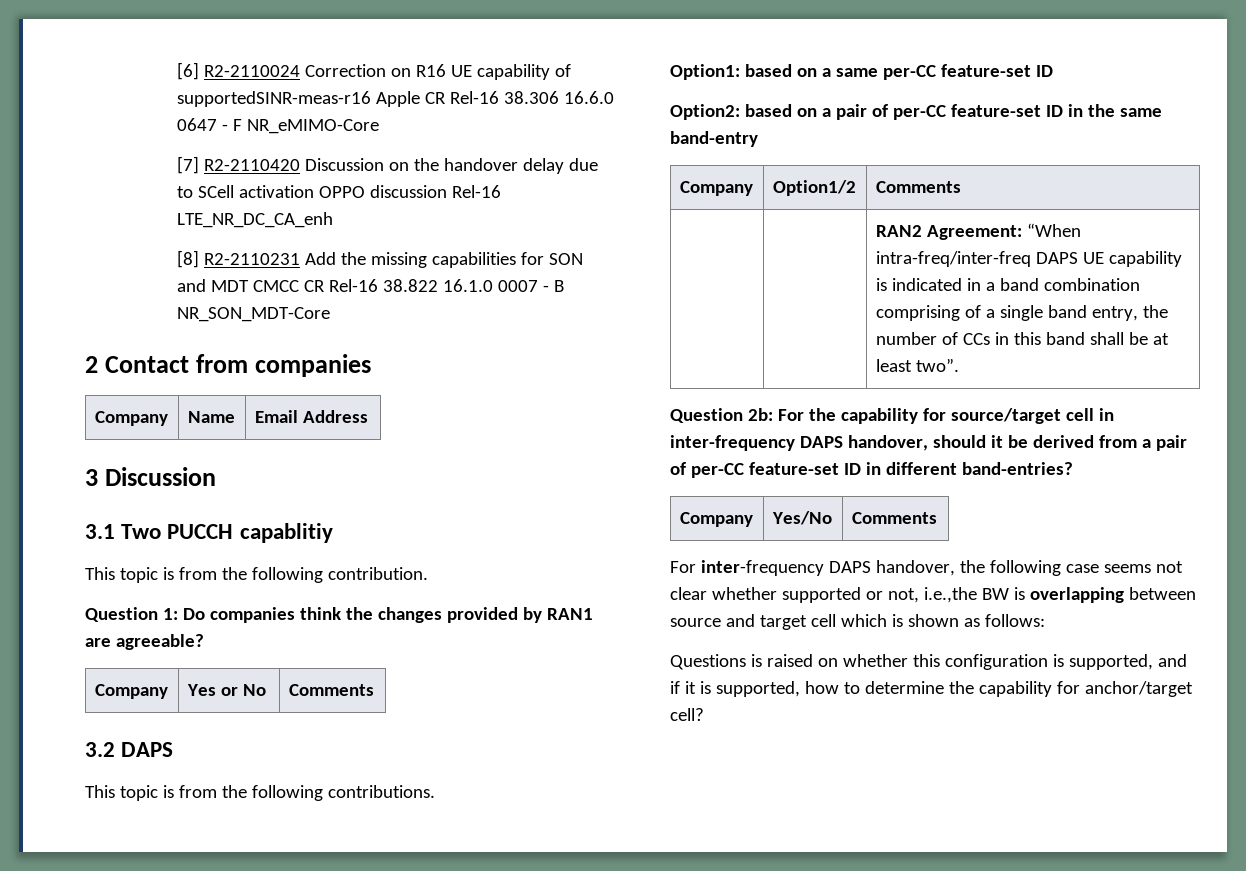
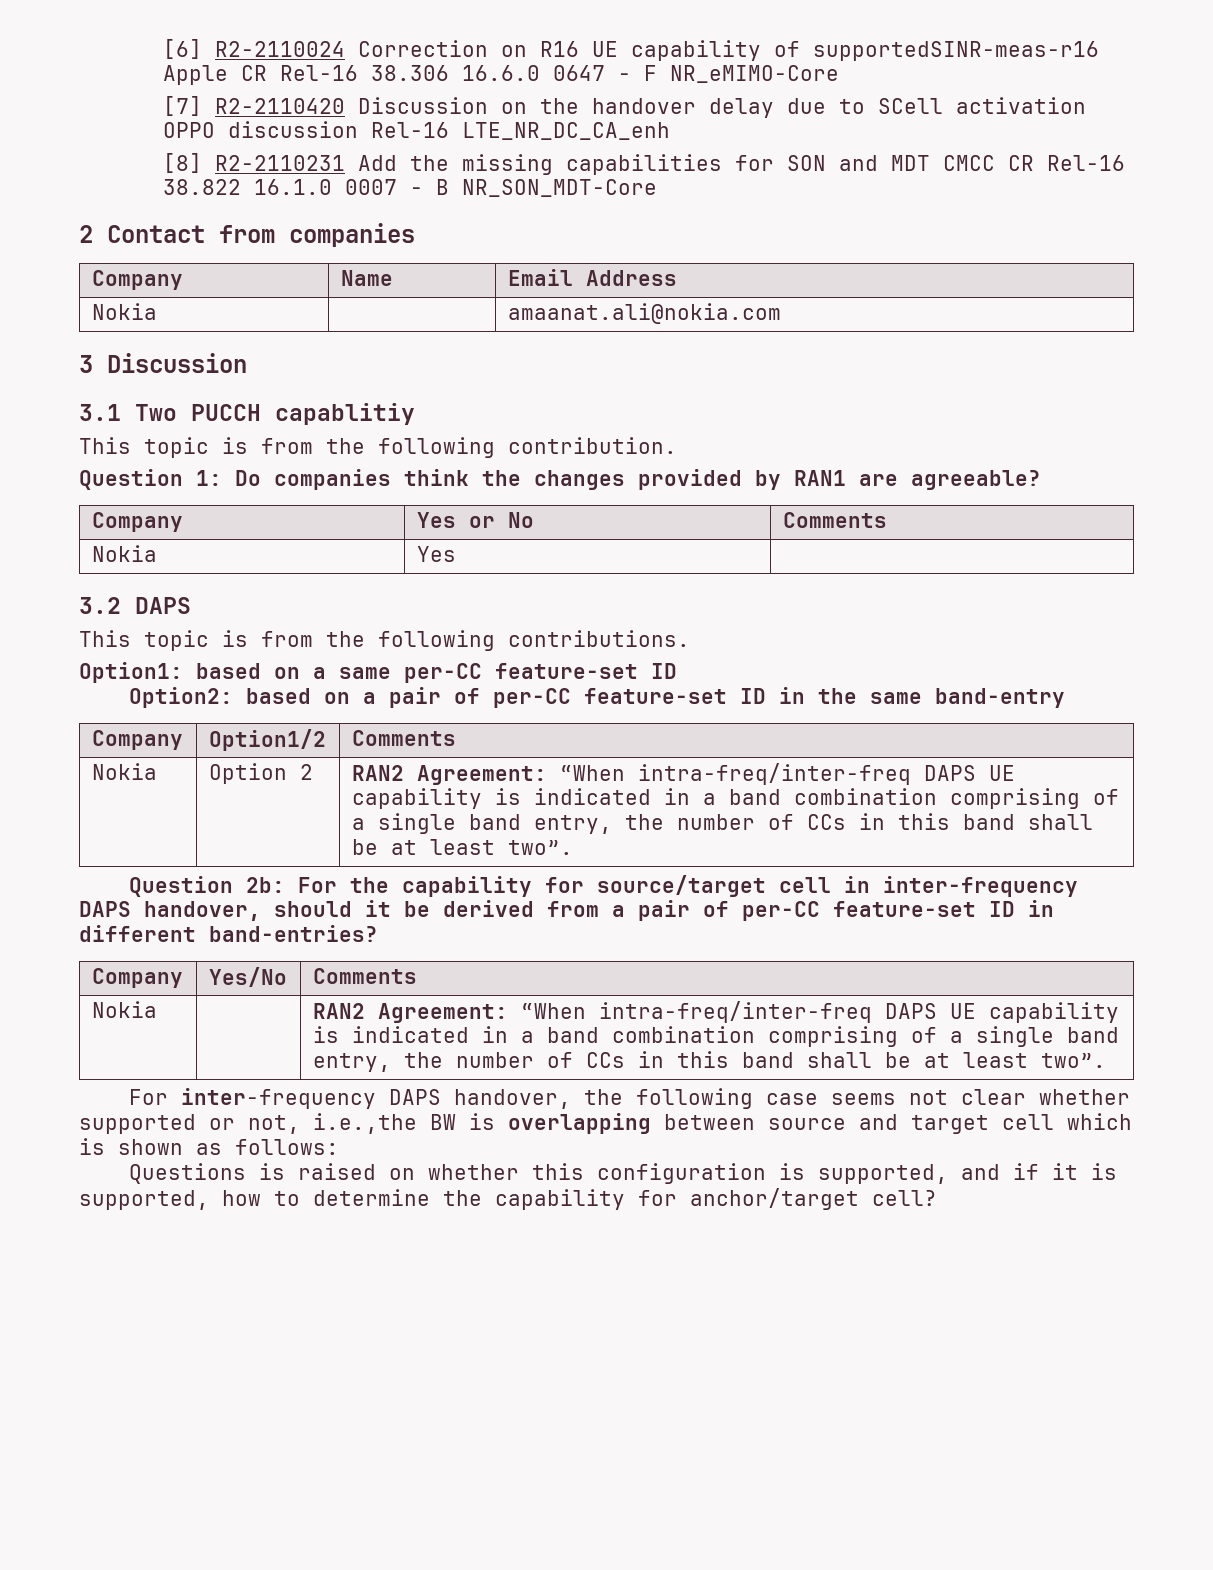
+ Nokia | | amaanat.ali@nokia.com
+ Nokia | Yes |
- | | RAN2 Agreement: “When intra-freq/inter-freq DAPS UE capability is indicated in a band combination comprising of a single band entry, the number of CCs in this band shall be at least two”.
+ Nokia | Option 2 | RAN2 Agreement: “When intra-freq/inter-freq DAPS UE capability is indicated in a band combination comprising of a single band entry, the number of CCs in this band shall be at least two”.
+ Nokia | | RAN2 Agreement: “When intra-freq/inter-freq DAPS UE capability is indicated in a band combination comprising of a single band entry, the number of CCs in this band shall be at least two”.

